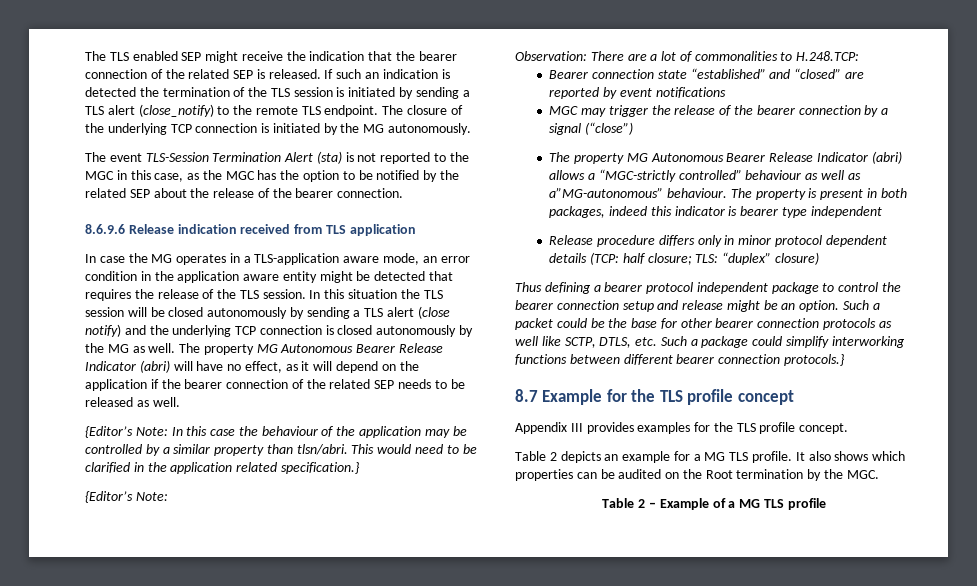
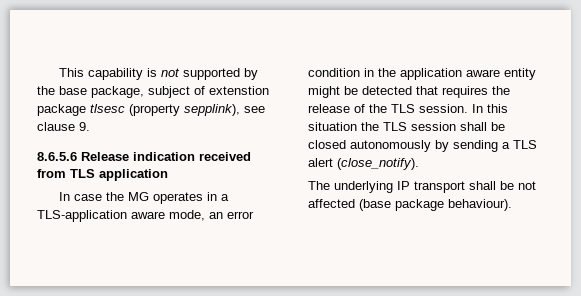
- The TLS enabled SEP might receive the indication that the bearer connection of the related SEP is released. If such an indication is detected the termination of the TLS session is initiated by sending a TLS alert (close_notify) to the remote TLS endpoint. The closure of the underlying TCP connection is initiated by the MG autonomously.
- The event TLS-Session Termination Alert (sta) is not reported to the MGC in this case, as the MGC has the option to be notified by the related SEP about the release of the bearer connection.
- 8.6.9.6 Release indication received from TLS application
+ This capability is not supported by the base package, subject of extenstion package tlsesc (property sepplink), see clause 9.
+ 8.6.5.6 Release indication received from TLS application
- In this situation the TLS session will be closed autonomously by sending a TLS alert (close notify) and the underlying TCP connection is closed autonomously by the MG as well. The property MG Autonomous Bearer Release Indicator (abri) will have no effect, as it will depend on the application if the bearer connection of the related SEP needs to be released as well.
- {Editor’s Note: In this case the behaviour of the application may be controlled by a similar property than tlsn/abri. This would need to be clarified in the application related specification.}
- {Editor’s Note:
- Observation: There are a lot of commonalities to H.248.TCP:
- Bearer connection state “established” and “closed” are reported by event notifications
- MGC may trigger the release of the bearer connection by a signal (“close”)
- The property MG Autonomous Bearer Release Indicator (abri) allows a “MGC-strictly controlled” behaviour as well as a”MG-autonomous” behaviour. The property is present in both packages, indeed this indicator is bearer type independent
- Release procedure differs only in minor protocol dependent details (TCP: half closure; TLS: “duplex” closure)
- Thus defining a bearer protocol independent package to control the bearer connection setup and release might be an option. Such a packet could be the base for other bearer connection protocols as well like SCTP, DTLS, etc. Such a package could simplify interworking functions between different bearer connection protocols.}
- 8.7 Example for the TLS profile concept
- Appendix III provides examples for the TLS profile concept.
- Table 2 depicts an example for a MG TLS profile. It also shows which properties can be audited on the Root termination by the MGC.
- Table 2 – Example of a MG TLS profile
+ In this situation the TLS session shall be closed autonomously by sending a TLS alert (close_notify).
+ The underlying IP transport shall be not affected (base package behaviour).

